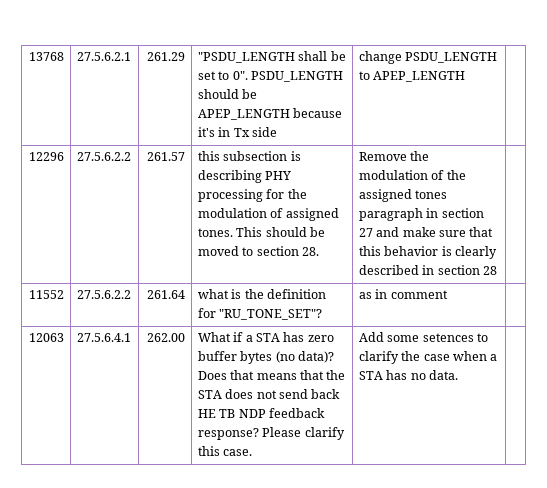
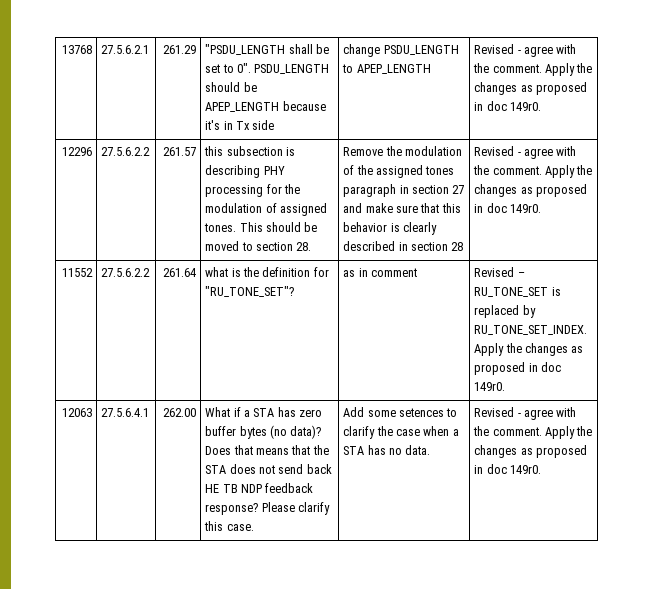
- 13768 | 27.5.6.2.1 | 261.29 | "PSDU_LENGTH shall be set to 0". PSDU_LENGTH should be APEP_LENGTH because it's in Tx side | change PSDU_LENGTH to APEP_LENGTH |
+ 13768 | 27.5.6.2.1 | 261.29 | "PSDU_LENGTH shall be set to 0". PSDU_LENGTH should be APEP_LENGTH because it's in Tx side | change PSDU_LENGTH to APEP_LENGTH | Revised - agree with the comment. Apply the changes as proposed in doc 149r0.
- Remove the modulation of the assigned tones paragraph in section 27 and make sure that this behavior is clearly described in section 28
+ Remove the modulation of the assigned tones paragraph in section 27 and make sure that this behavior is clearly described in section 28 | Revised - agree with the comment. Apply the changes as proposed in doc 149r0.
- 11552 | 27.5.6.2.2 | 261.64 | what is the definition for "RU_TONE_SET"? | as in comment |
+ 11552 | 27.5.6.2.2 | 261.64 | what is the definition for "RU_TONE_SET"? | as in comment | Revised – RU_TONE_SET is replaced by RU_TONE_SET_INDEX. Apply the changes as proposed in doc 149r0.
- Add some setences to clarify the case when a STA has no data.
+ Add some setences to clarify the case when a STA has no data. | Revised - agree with the comment. Apply the changes as proposed in doc 149r0.

